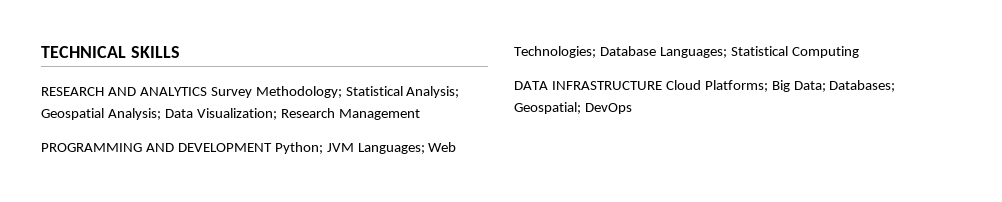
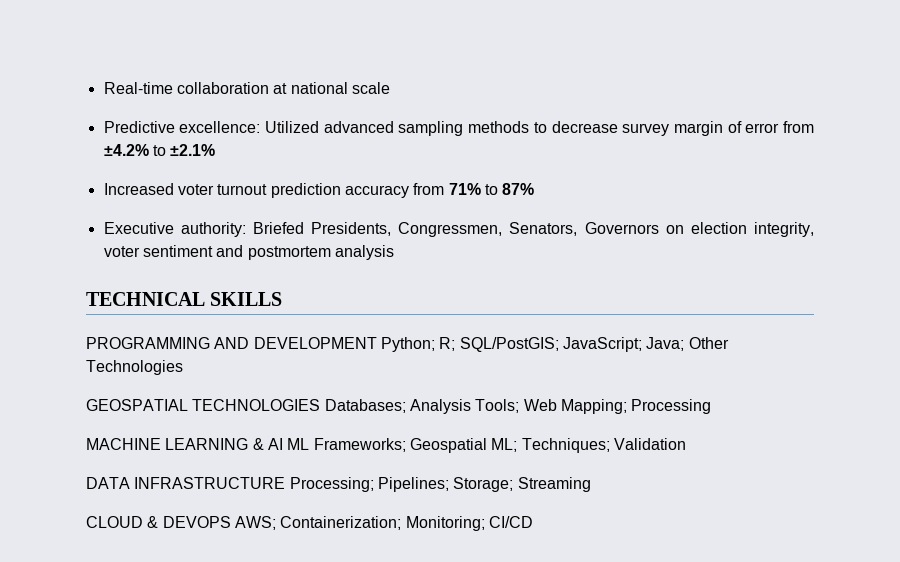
+ Real-time collaboration at national scale
+ Predictive excellence: Utilized advanced sampling methods to decrease survey margin of error from ±4.2% to ±2.1%
+ Increased voter turnout prediction accuracy from 71% to 87%
+ Executive authority: Briefed Presidents, Congressmen, Senators, Governors on election integrity, voter sentiment and postmortem analysis
  TECHNICAL SKILLS
- RESEARCH AND ANALYTICS Survey Methodology; Statistical Analysis; Geospatial Analysis; Data Visualization; Research Management
- PROGRAMMING AND DEVELOPMENT Python; JVM Languages; Web Technologies; Database Languages; Statistical Computing
- DATA INFRASTRUCTURE Cloud Platforms; Big Data; Databases; Geospatial; DevOps
+ PROGRAMMING AND DEVELOPMENT Python; R; SQL/PostGIS; JavaScript; Java; Other Technologies
+ GEOSPATIAL TECHNOLOGIES Databases; Analysis Tools; Web Mapping; Processing
+ MACHINE LEARNING & AI ML Frameworks; Geospatial ML; Techniques; Validation
+ DATA INFRASTRUCTURE Processing; Pipelines; Storage; Streaming
+ CLOUD & DEVOPS AWS; Containerization; Monitoring; CI/CD

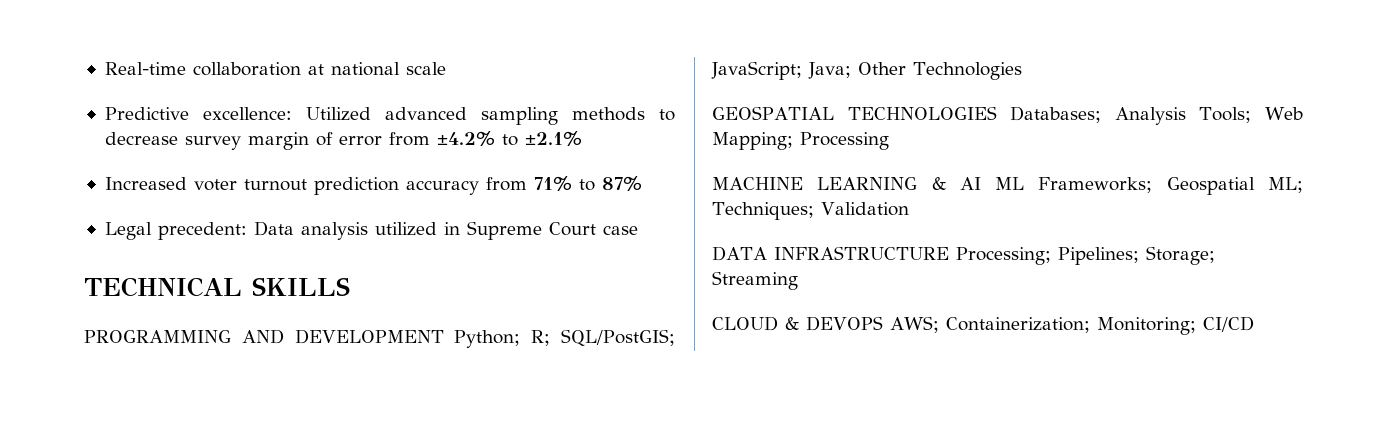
- Executive authority: Briefed Presidents, Congressmen, Senators, Governors on election integrity, voter sentiment and postmortem analysis
+ Legal precedent: Data analysis utilized in Supreme Court case

